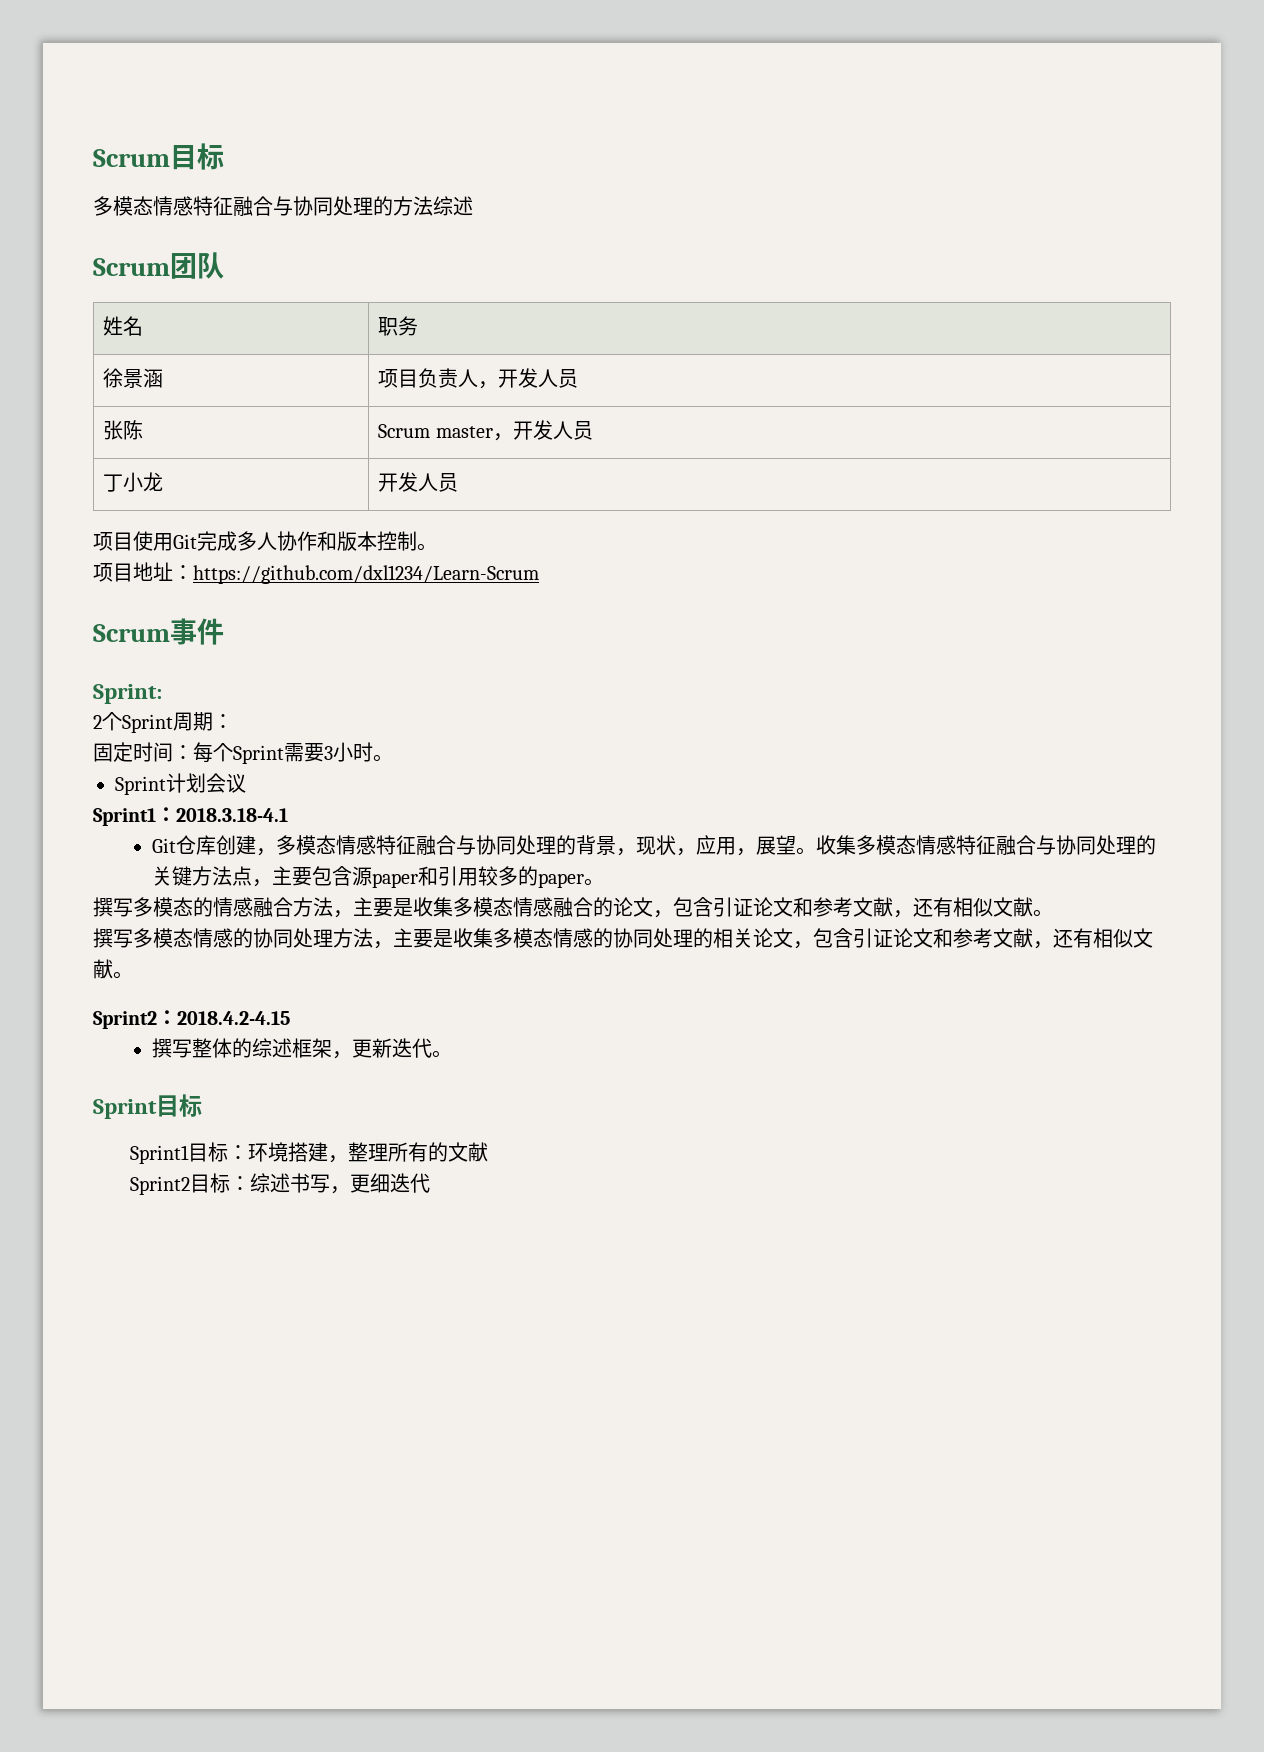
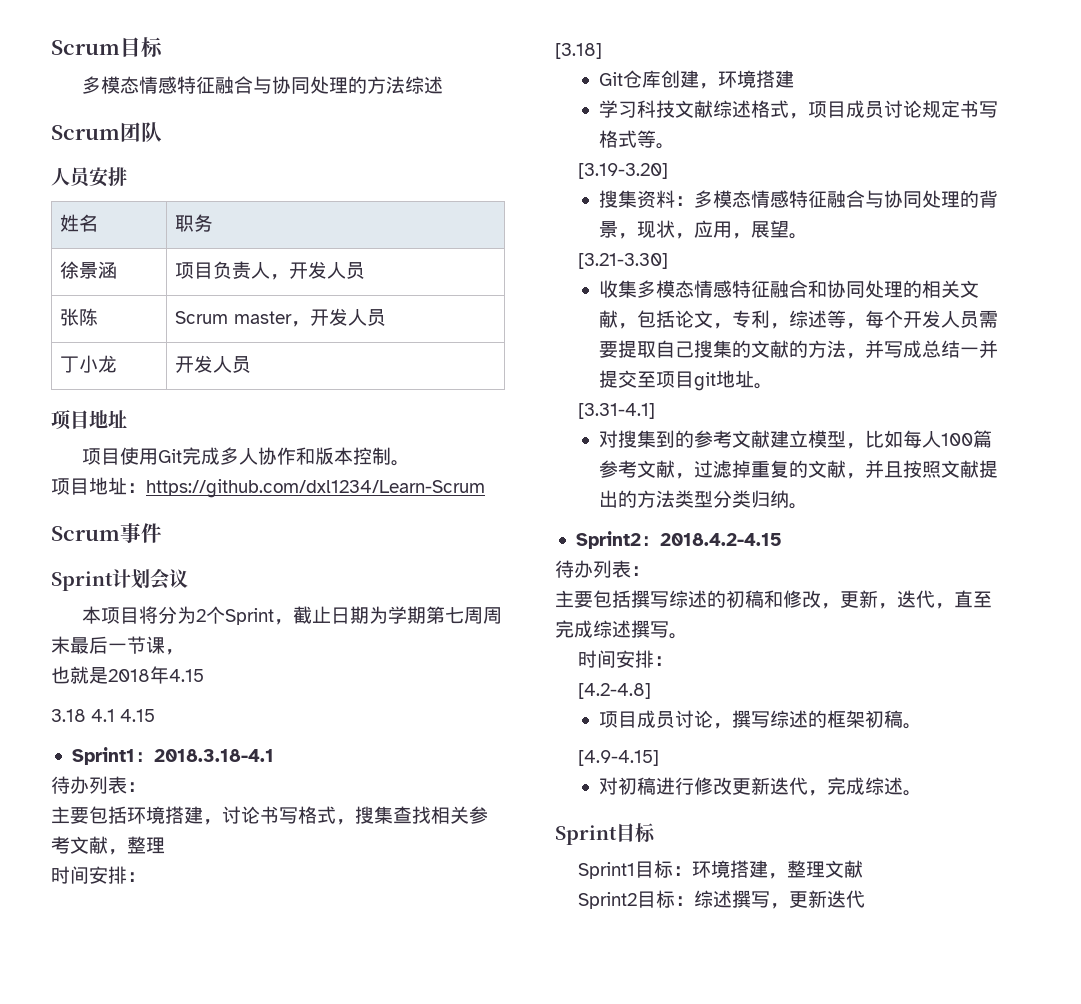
+ 人员安排
  丁小龙 | 开发人员
+ 项目地址
- Sprint:
- 2个Sprint周期：
- 固定时间：每个Sprint需要3小时。
  Sprint计划会议
+ 本项目将分为2个Sprint，截止日期为学期第七周周末最后一节课，
+ 也就是2018年4.15
+ 3.18 4.1 4.15
  Sprint1：2018.3.18-4.1
- Git仓库创建，多模态情感特征融合与协同处理的背景，现状，应用，展望。收集多模态情感特征融合与协同处理的关键方法点，主要包含源paper和引用较多的paper。
- 撰写多模态的情感融合方法，主要是收集多模态情感融合的论文，包含引证论文和参考文献，还有相似文献。
- 撰写多模态情感的协同处理方法，主要是收集多模态情感的协同处理的相关论文，包含引证论文和参考文献，还有相似文献。
+ 待办列表：
+ 主要包括环境搭建，讨论书写格式，搜集查找相关参考文献，整理
+ 时间安排：
+ [3.18]
+ Git仓库创建，环境搭建
+ 学习科技文献综述格式，项目成员讨论规定书写格式等。
+ [3.19-3.20]
+ 搜集资料：多模态情感特征融合与协同处理的背景，现状，应用，展望。
+ [3.21-3.30]
+ 收集多模态情感特征融合和协同处理的相关文献，包括论文，专利，综述等，每个开发人员需要提取自己搜集的文献的方法，并写成总结一并提交至项目git地址。
+ [3.31-4.1]
+ 对搜集到的参考文献建立模型，比如每人100篇参考文献，过滤掉重复的文献，并且按照文献提出的方法类型分类归纳。
  Sprint2：2018.4.2-4.15
- 撰写整体的综述框架，更新迭代。
+ 待办列表：
+ 主要包括撰写综述的初稿和修改，更新，迭代，直至完成综述撰写。
+ 时间安排：
+ [4.2-4.8]
+ 项目成员讨论，撰写综述的框架初稿。
+ [4.9-4.15]
+ 对初稿进行修改更新迭代，完成综述。
- Sprint1目标：环境搭建，整理所有的文献
+ Sprint1目标：环境搭建，整理文献
- Sprint2目标：综述书写，更细迭代
+ Sprint2目标：综述撰写，更新迭代

